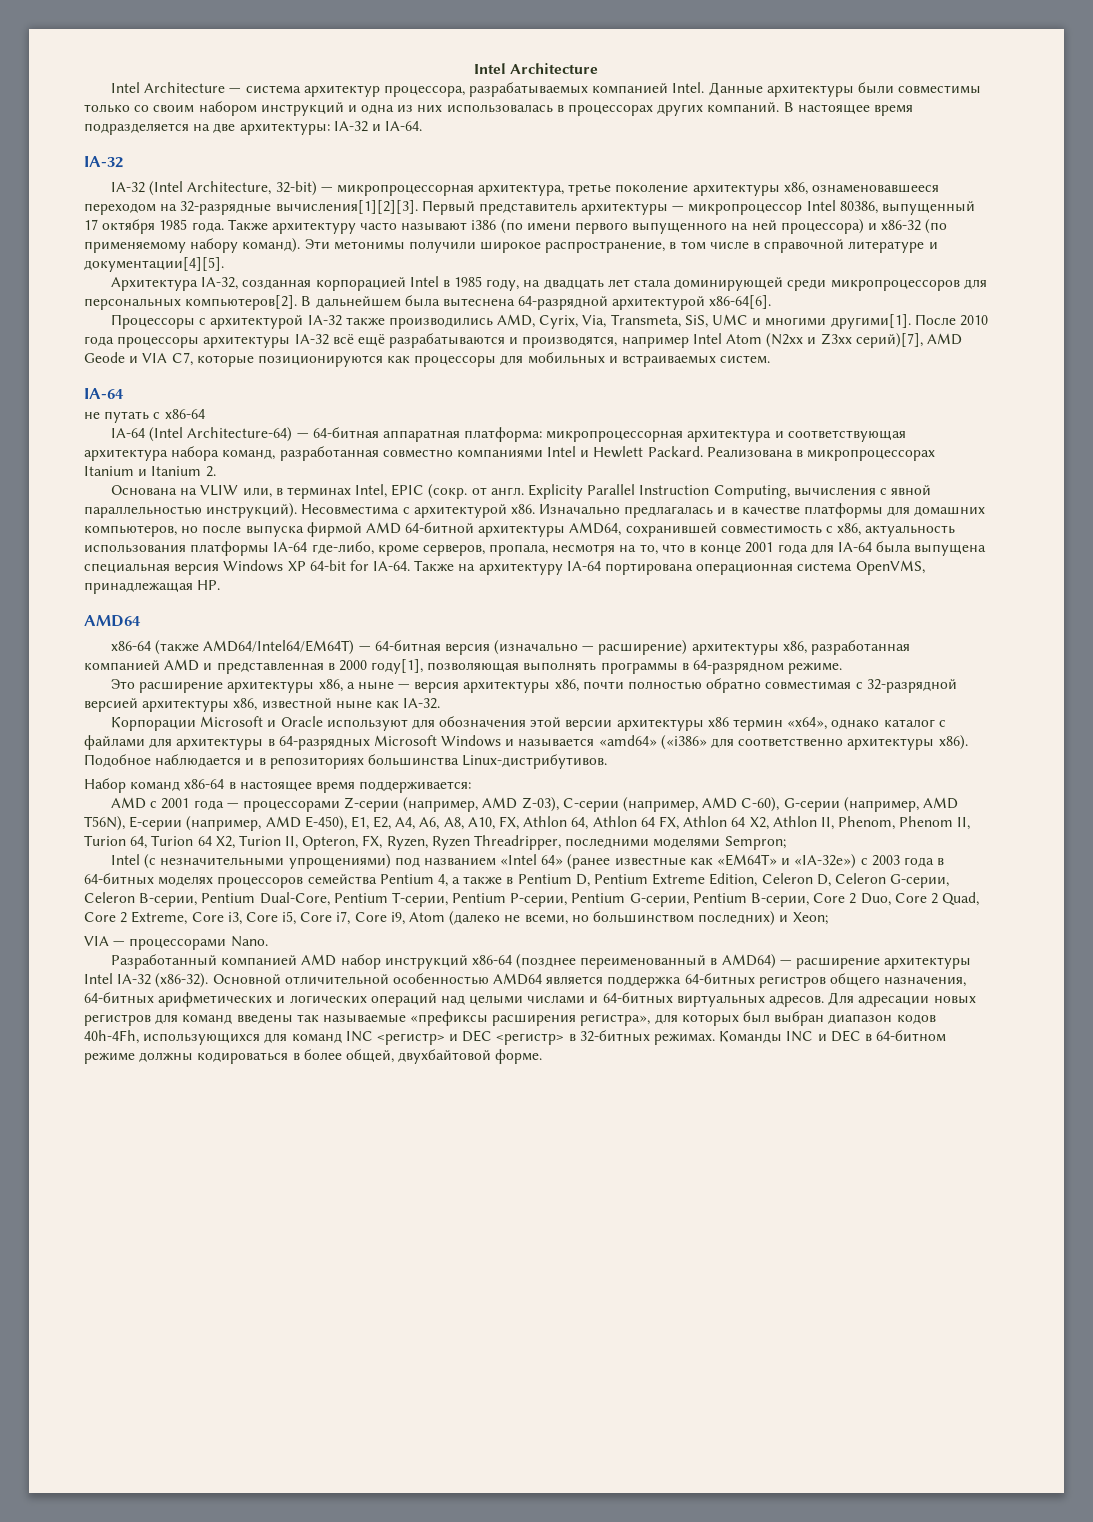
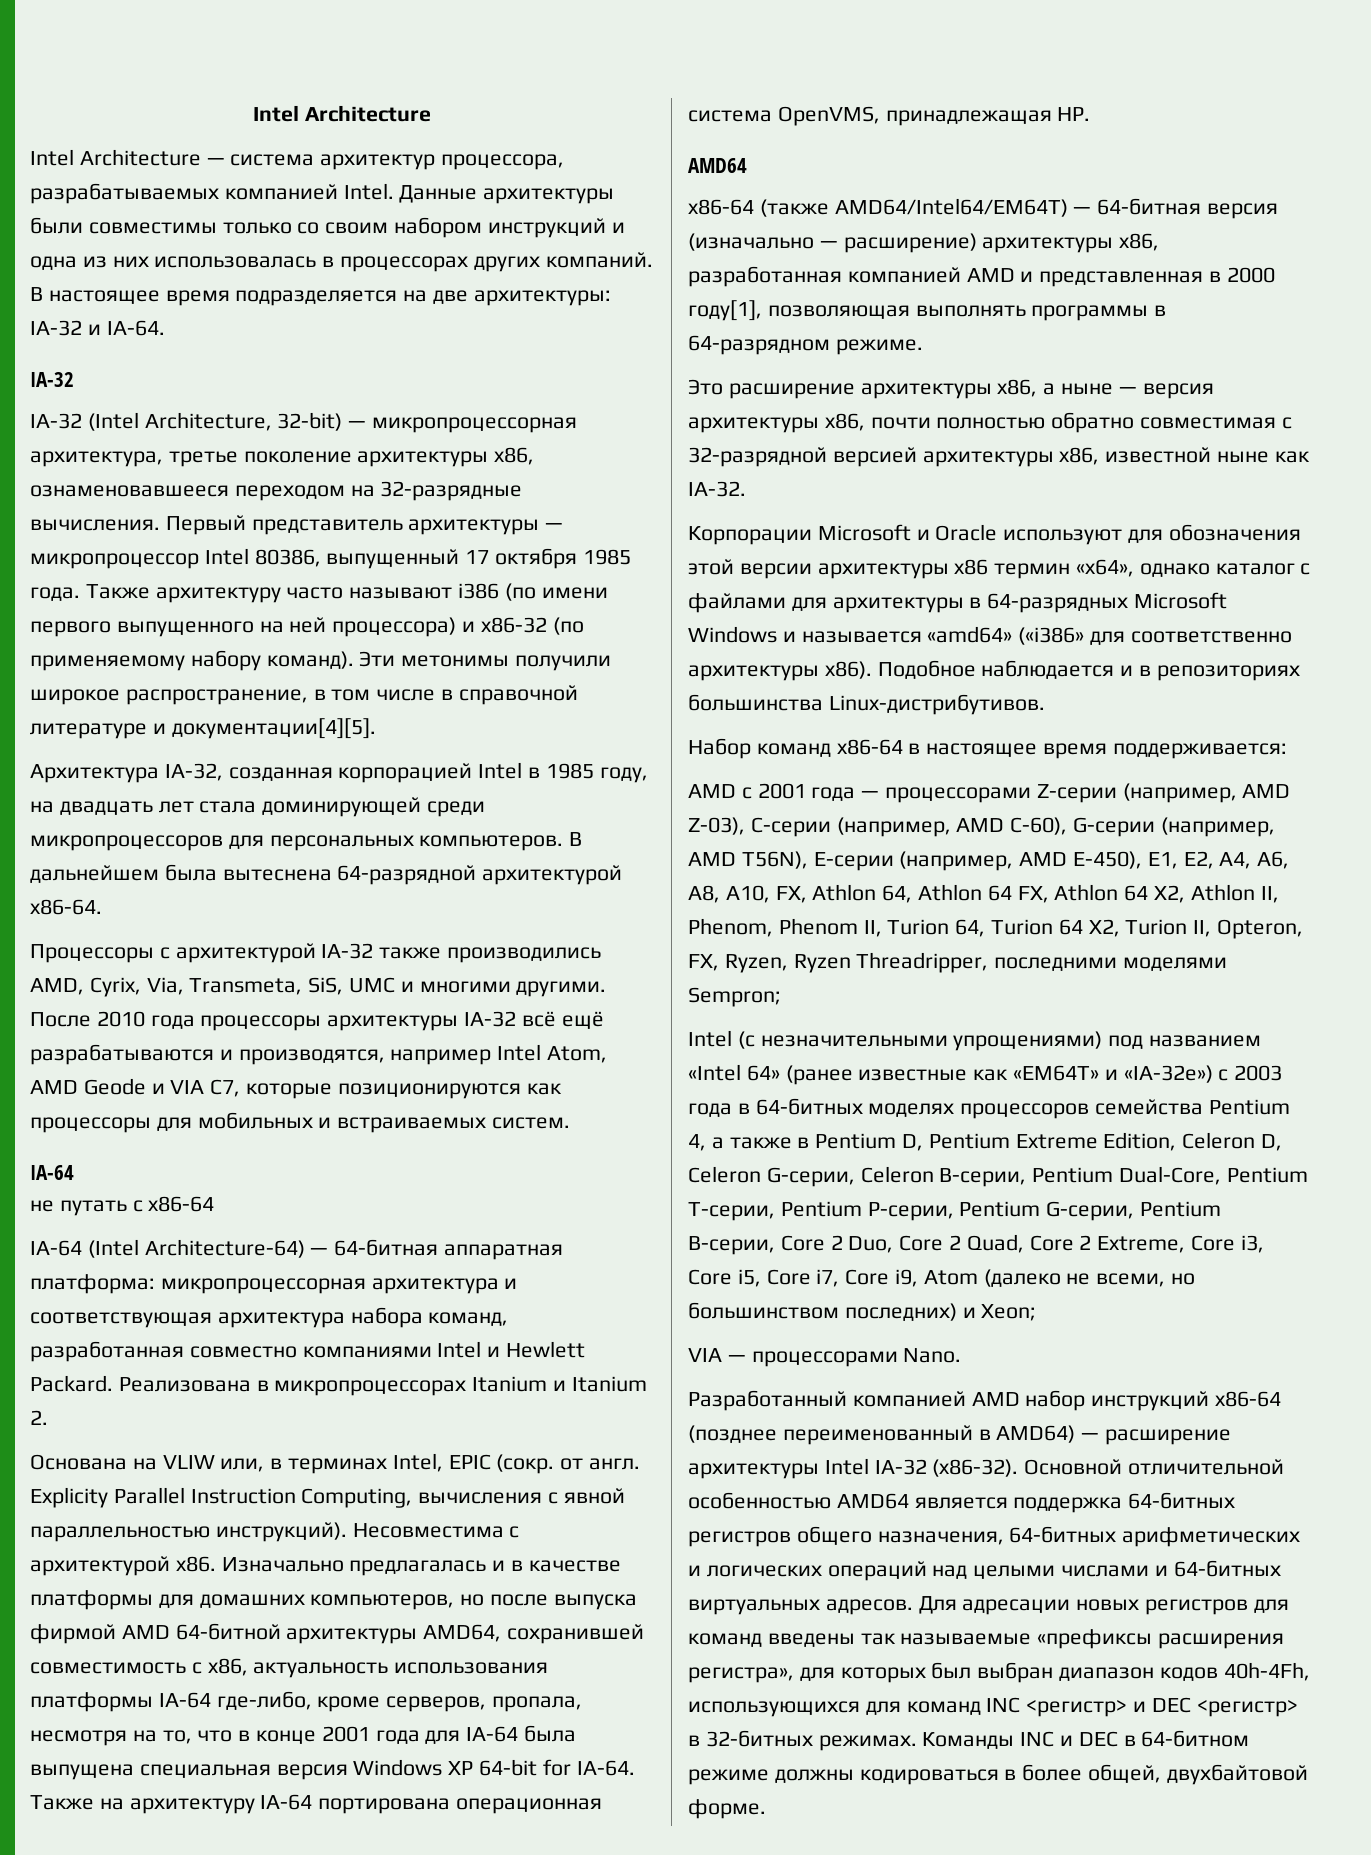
- IA-32 (Intel Architecture, 32-bit) — микропроцессорная архитектура, третье поколение архитектуры x86, ознаменовавшееся переходом на 32-разрядные вычисления[1][2][3].
+ IA-32 (Intel Architecture, 32-bit) — микропроцессорная архитектура, третье поколение архитектуры x86, ознаменовавшееся переходом на 32-разрядные вычисления.
- Архитектура IA-32, созданная корпорацией Intel в 1985 году, на двадцать лет стала доминирующей среди микропроцессоров для персональных компьютеров[2].
+ Архитектура IA-32, созданная корпорацией Intel в 1985 году, на двадцать лет стала доминирующей среди микропроцессоров для персональных компьютеров.
- В дальнейшем была вытеснена 64-разрядной архитектурой x86-64[6].
+ В дальнейшем была вытеснена 64-разрядной архитектурой x86-64.
- Процессоры с архитектурой IA-32 также производились AMD, Cyrix, Via, Transmeta, SiS, UMC и многими другими[1].
+ Процессоры с архитектурой IA-32 также производились AMD, Cyrix, Via, Transmeta, SiS, UMC и многими другими.
- После 2010 года процессоры архитектуры IA-32 всё ещё разрабатываются и производятся, например Intel Atom (N2xx и Z3xx серий)[7], AMD Geode и VIA C7, которые позиционируются как процессоры для мобильных и встраиваемых систем.
+ После 2010 года процессоры архитектуры IA-32 всё ещё разрабатываются и производятся, например Intel Atom, AMD Geode и VIA C7, которые позиционируются как процессоры для мобильных и встраиваемых систем.

